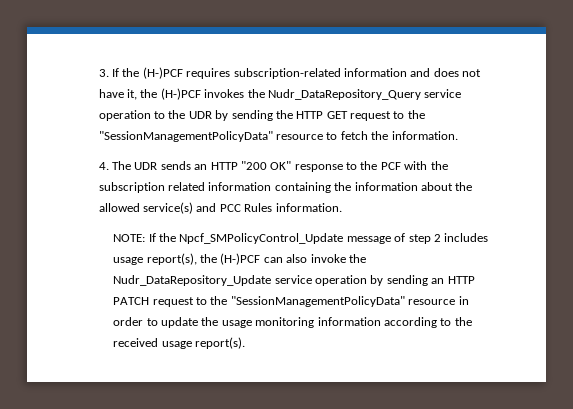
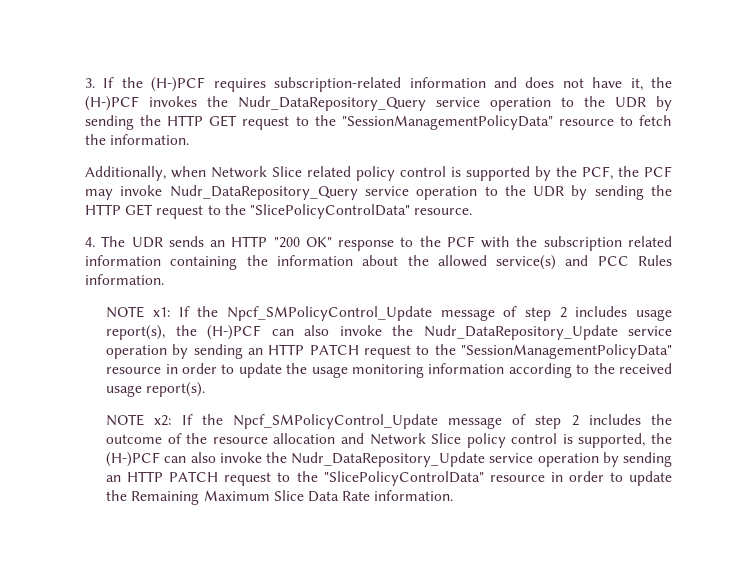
+ Additionally, when Network Slice related policy control is supported by the PCF, the PCF may invoke Nudr_DataRepository_Query service operation to the UDR by sending the HTTP GET request to the "SlicePolicyControlData" resource.
- NOTE: If the Npcf_SMPolicyControl_Update message of step 2 includes usage report(s), the (H-)PCF can also invoke the Nudr_DataRepository_Update service operation by sending an HTTP PATCH request to the "SessionManagementPolicyData" resource in order to update the usage monitoring information according to the received usage report(s).
+ NOTE x1: If the Npcf_SMPolicyControl_Update message of step 2 includes usage report(s), the (H-)PCF can also invoke the Nudr_DataRepository_Update service operation by sending an HTTP PATCH request to the "SessionManagementPolicyData" resource in order to update the usage monitoring information according to the received usage report(s).
+ NOTE x2: If the Npcf_SMPolicyControl_Update message of step 2 includes the outcome of the resource allocation and Network Slice policy control is supported, the (H-)PCF can also invoke the Nudr_DataRepository_Update service operation by sending an HTTP PATCH request to the "SlicePolicyControlData" resource in order to update the Remaining Maximum Slice Data Rate information.

